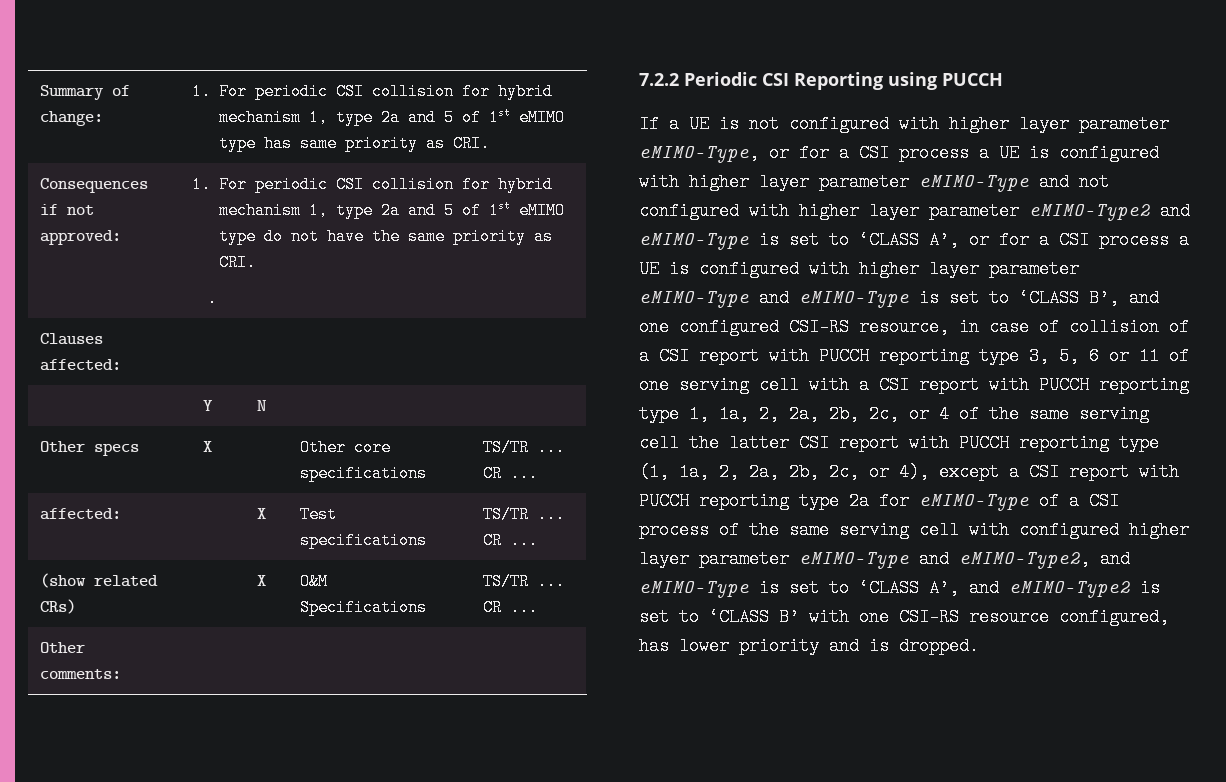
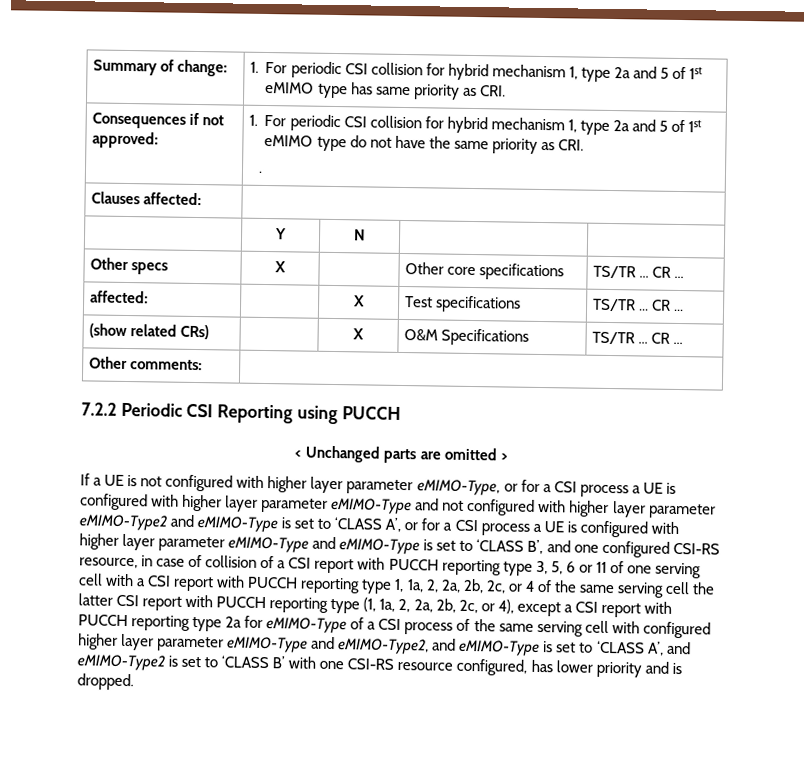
+ < Unchanged parts are omitted >

